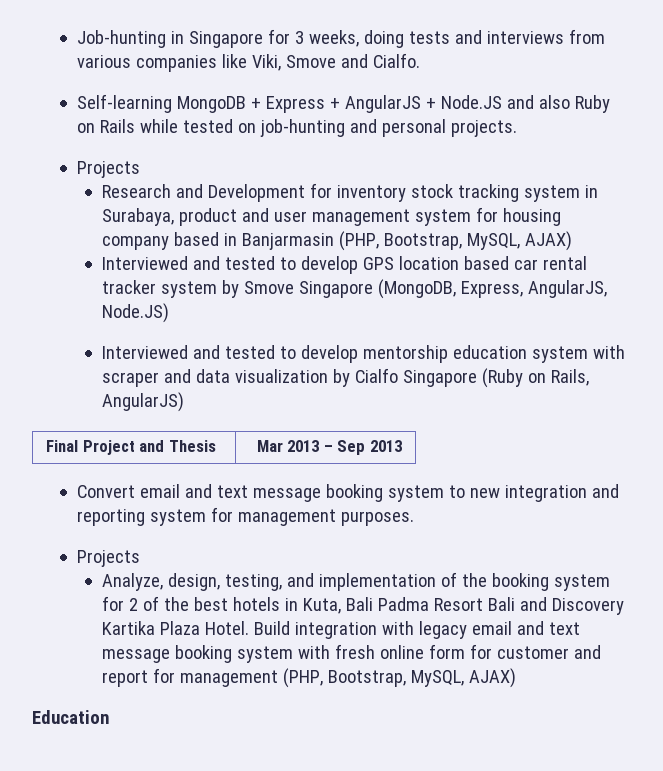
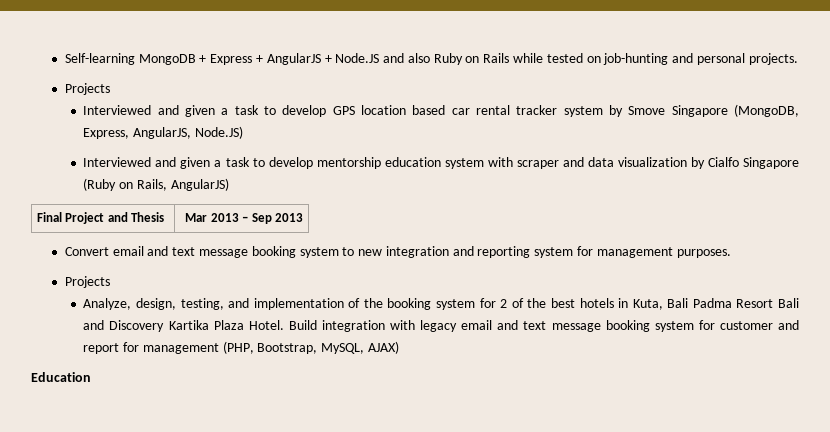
- Job-hunting in Singapore for 3 weeks, doing tests and interviews from various companies like Viki, Smove and Cialfo.
- Research and Development for inventory stock tracking system in Surabaya, product and user management system for housing company based in Banjarmasin (PHP, Bootstrap, MySQL, AJAX)
- Interviewed and tested to develop GPS location based car rental tracker system by Smove Singapore (MongoDB, Express, AngularJS, Node.JS)
+ Interviewed and given a task to develop GPS location based car rental tracker system by Smove Singapore (MongoDB, Express, AngularJS, Node.JS)
- Interviewed and tested to develop mentorship education system with scraper and data visualization by Cialfo Singapore (Ruby on Rails, AngularJS)
+ Interviewed and given a task to develop mentorship education system with scraper and data visualization by Cialfo Singapore (Ruby on Rails, AngularJS)
- Build integration with legacy email and text message booking system with fresh online form for customer and report for management (PHP, Bootstrap, MySQL, AJAX)
+ Build integration with legacy email and text message booking system for customer and report for management (PHP, Bootstrap, MySQL, AJAX)

